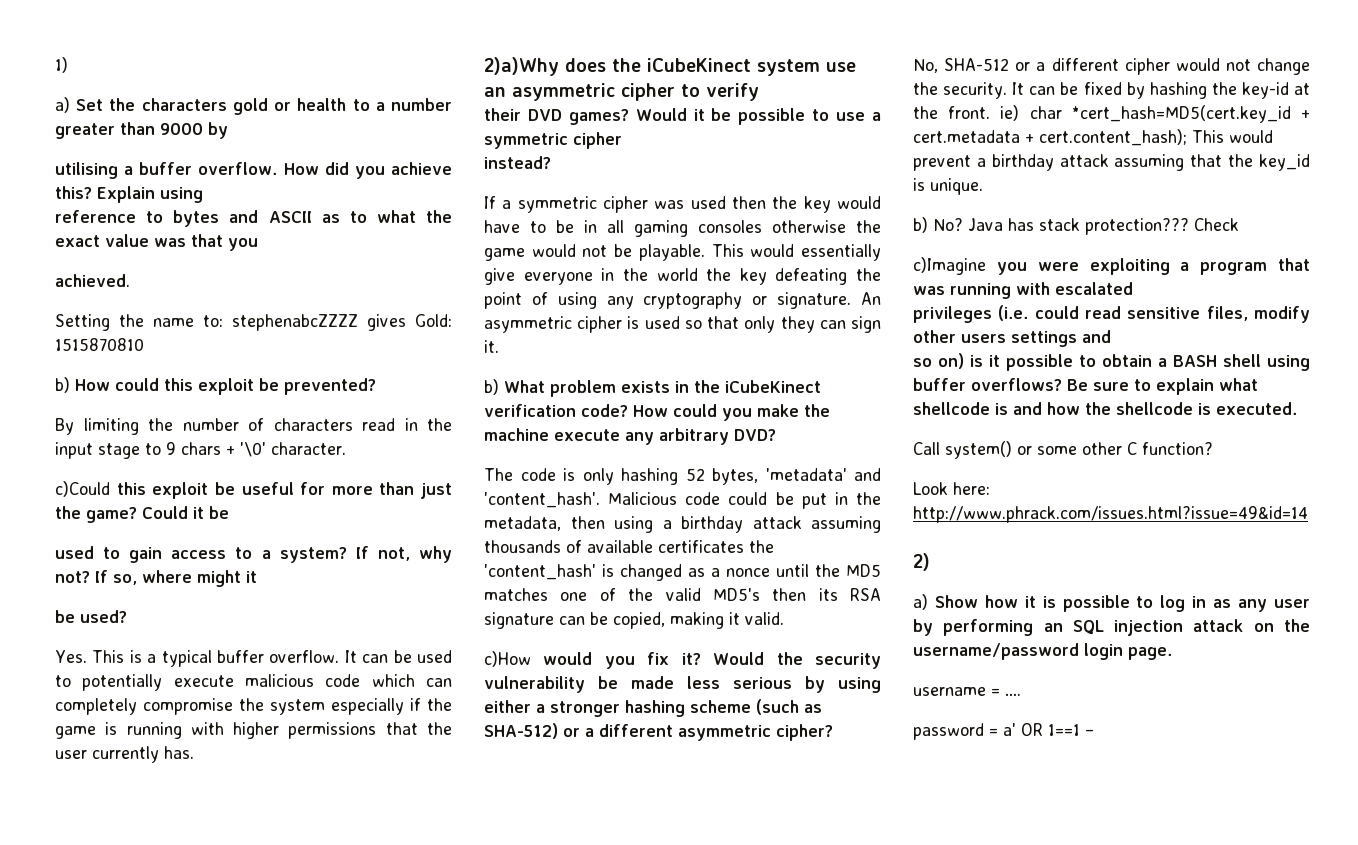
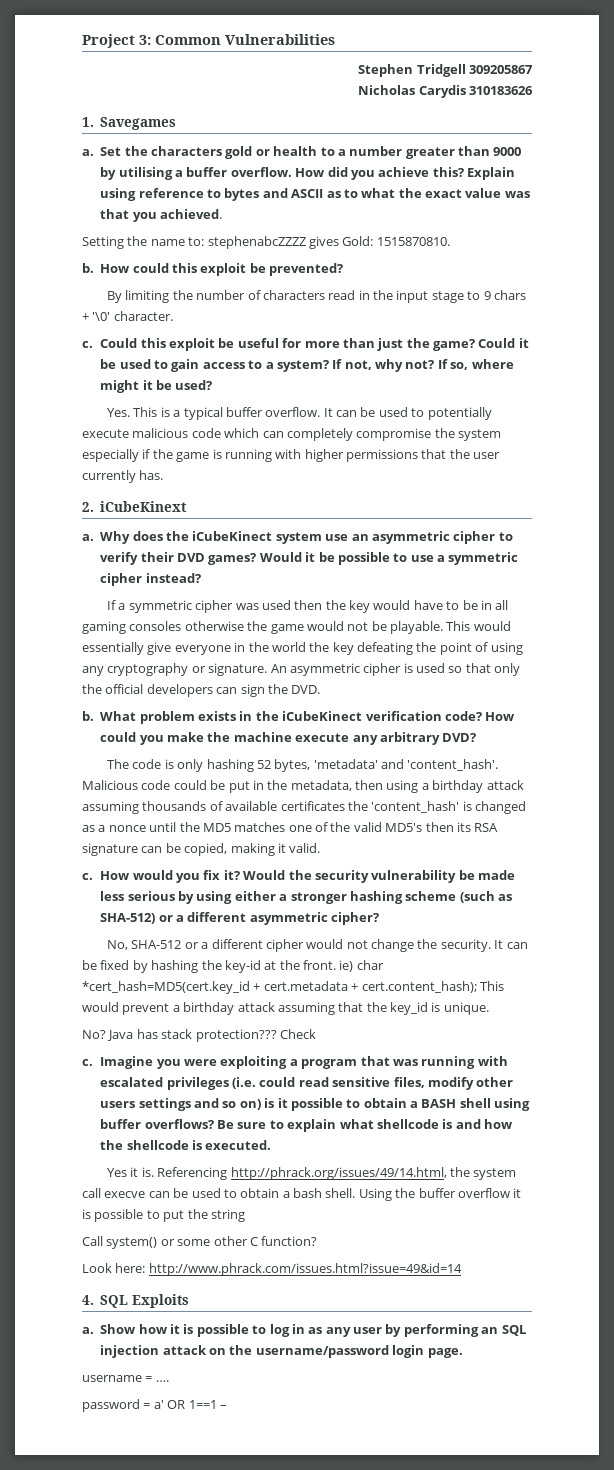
- 1)
- a) Set the characters gold or health to a number greater than 9000 by
- utilising a buffer overflow.
+ Project 3: Common Vulnerabilities
+ Stephen Tridgell 309205867
+ Nicholas Carydis 310183626
+ 1. Savegames
+ a. Set the characters gold or health to a number greater than 9000 by utilising a buffer overflow.
- Explain using
- reference to bytes and ASCII as to what the exact value was that you
- achieved.
+ Explain using reference to bytes and ASCII as to what the exact value was that you achieved.
- Setting the name to: stephenabcZZZZ gives Gold: 1515870810
- b) How could this exploit be prevented?
+ Setting the name to: stephenabcZZZZ gives Gold: 1515870810.
+ b. How could this exploit be prevented?
- c)Could this exploit be useful for more than just the game?
+ c. Could this exploit be useful for more than just the game?
- Could it be
- used to gain access to a system?
+ Could it be used to gain access to a system?
- If so, where might it
- be used?
+ If so, where might it be used?
- 2)a)Why does the iCubeKinect system use an asymmetric cipher to verify
- their DVD games?
+ 2. iCubeKinext
+ a. Why does the iCubeKinect system use an asymmetric cipher to verify their DVD games?
- Would it be possible to use a symmetric cipher
- instead?
+ Would it be possible to use a symmetric cipher instead?
- An asymmetric cipher is used so that only they can sign it.
- b) What problem exists in the iCubeKinect verification code?
+ An asymmetric cipher is used so that only the official developers can sign the DVD.
+ b. What problem exists in the iCubeKinect verification code?
- c)How would you fix it?
+ c. How would you fix it?
- b) No?
+ No?
- c)Imagine you were exploiting a program that was running with escalated
- privileges (i.e. could read sensitive files, modify other users settings and
- so on) is it possible to obtain a BASH shell using buffer overflows?
+ c. Imagine you were exploiting a program that was running with escalated privileges (i.e. could read sensitive files, modify other users settings and so on) is it possible to obtain a BASH shell using buffer overflows?
+ Yes it is. Referencing http://phrack.org/issues/49/14.html, the system call execve can be used to obtain a bash shell. Using the buffer overflow it is possible to put the string
- 2)
- a) Show how it is possible to log in as any user by performing an SQL injection attack on the username/password login page.
+ 4. SQL Exploits
+ a. Show how it is possible to log in as any user by performing an SQL injection attack on the username/password login page.

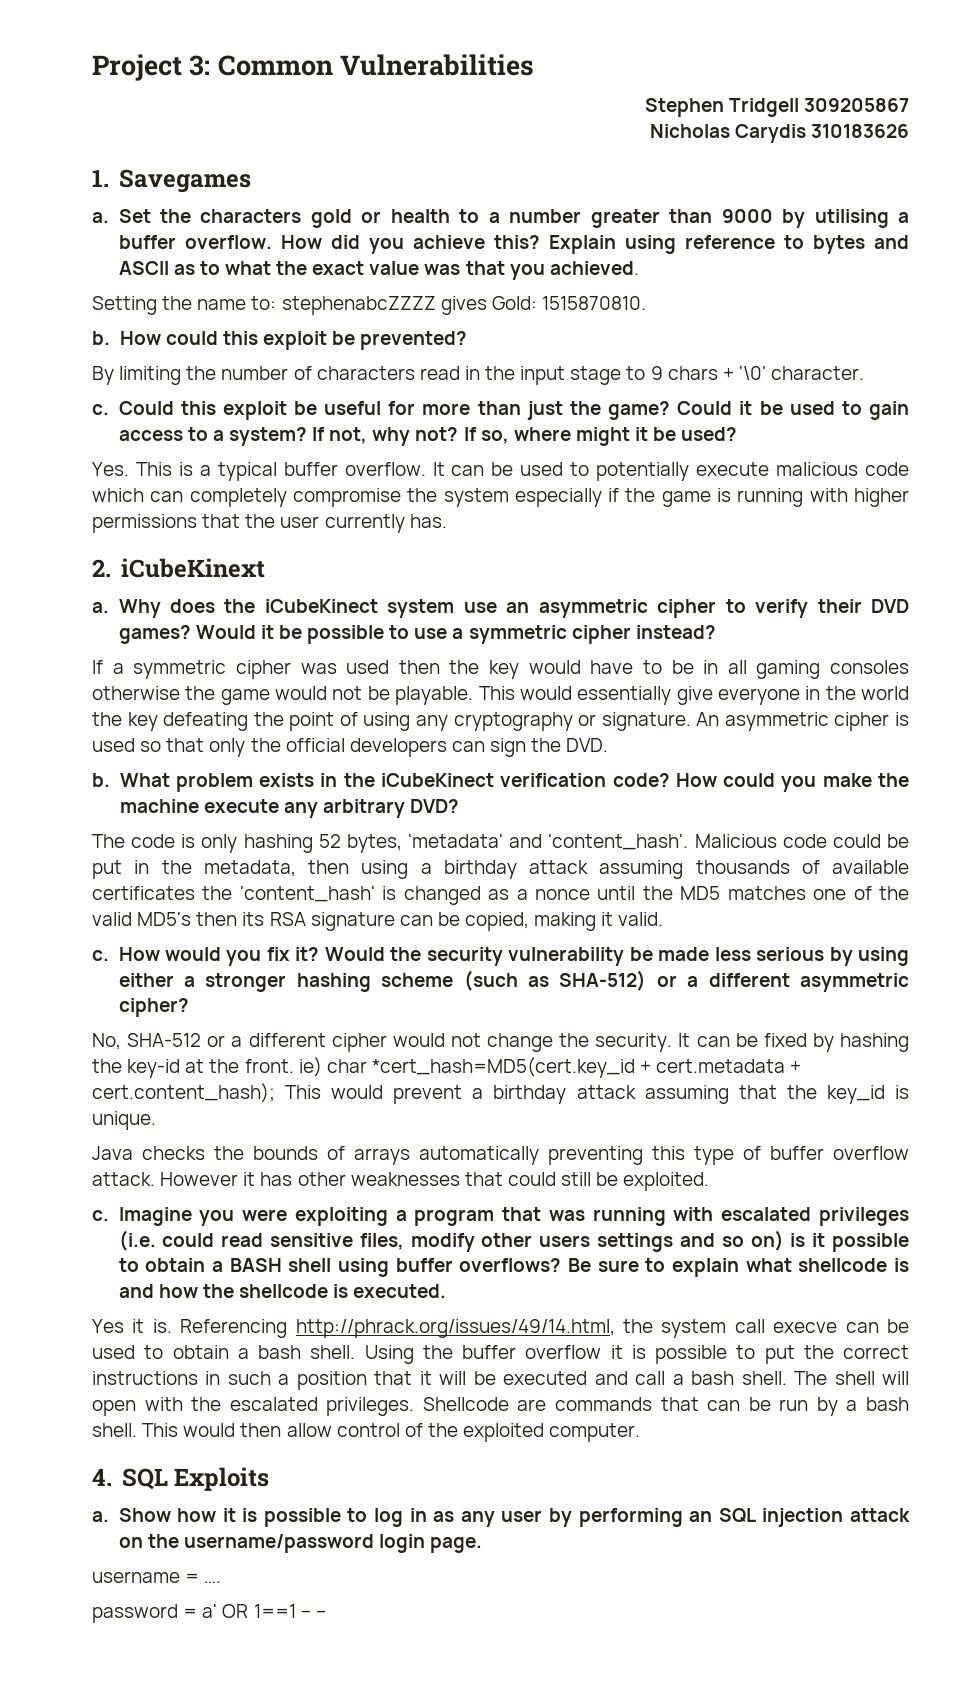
- No? Java has stack protection??? Check
+ Java checks the bounds of arrays automatically preventing this type of buffer overflow attack. However it has other weaknesses that could still be exploited.
- Using the buffer overflow it is possible to put the string
- Call system() or some other C function?
- Look here: http://www.phrack.com/issues.html?issue=49&id=14
+ Using the buffer overflow it is possible to put the correct instructions in such a position that it will be executed and call a bash shell. The shell will open with the escalated privileges. Shellcode are commands that can be run by a bash shell. This would then allow control of the exploited computer.
- password = a' OR 1==1 –
+ password = a' OR 1==1 – –

